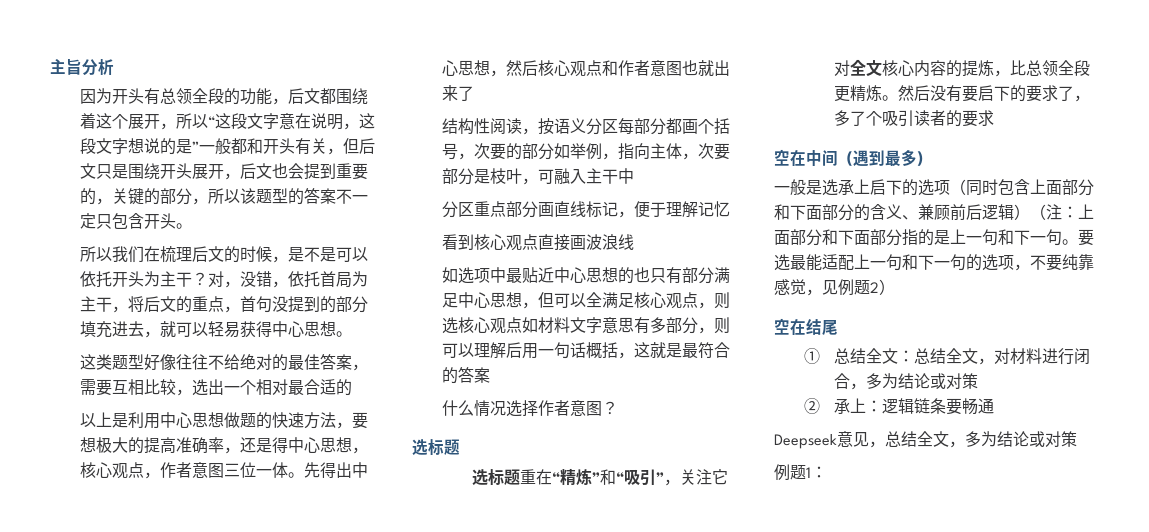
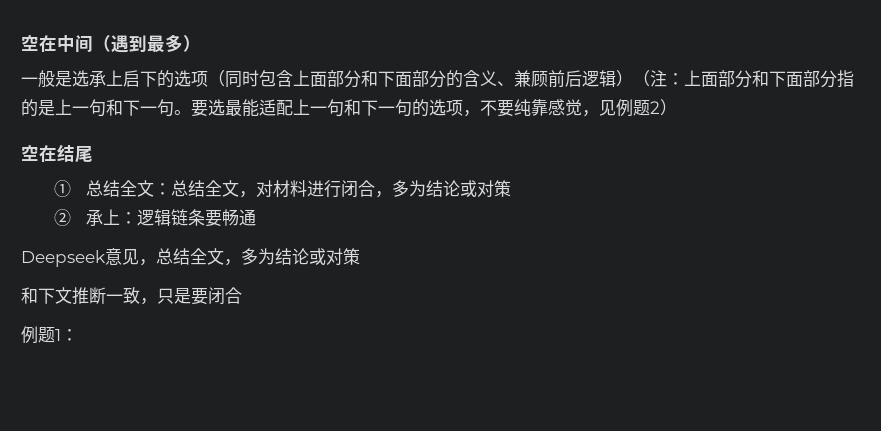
- 主旨分析
- 因为开头有总领全段的功能，后文都围绕着这个展开，所以“这段文字意在说明，这段文字想说的是”一般都和开头有关，但后文只是围绕开头展开，后文也会提到重要的，关键的部分，所以该题型的答案不一定只包含开头。
- 所以我们在梳理后文的时候，是不是可以依托开头为主干？对，没错，依托首局为主干，将后文的重点，首句没提到的部分填充进去，就可以轻易获得中心思想。
- 这类题型好像往往不给绝对的最佳答案，需要互相比较，选出一个相对最合适的
- 以上是利用中心思想做题的快速方法，要想极大的提高准确率，还是得中心思想，核心观点，作者意图三位一体。先得出中心思想，然后核心观点和作者意图也就出来了
- 结构性阅读，按语义分区每部分都画个括号，次要的部分如举例，指向主体，次要部分是枝叶，可融入主干中
- 分区重点部分画直线标记，便于理解记忆
- 看到核心观点直接画波浪线
- 如选项中最贴近中心思想的也只有部分满足中心思想，但可以全满足核心观点，则选核心观点如材料文字意思有多部分，则可以理解后用一句话概括，这就是最符合的答案
- 什么情况选择作者意图？
- 选标题
- 选标题重在“精炼”和“吸引”，关注它对全文核心内容的提炼，比总领全段更精炼。然后没有要启下的要求了，多了个吸引读者的要求
+ 和下文推断一致，只是要闭合

